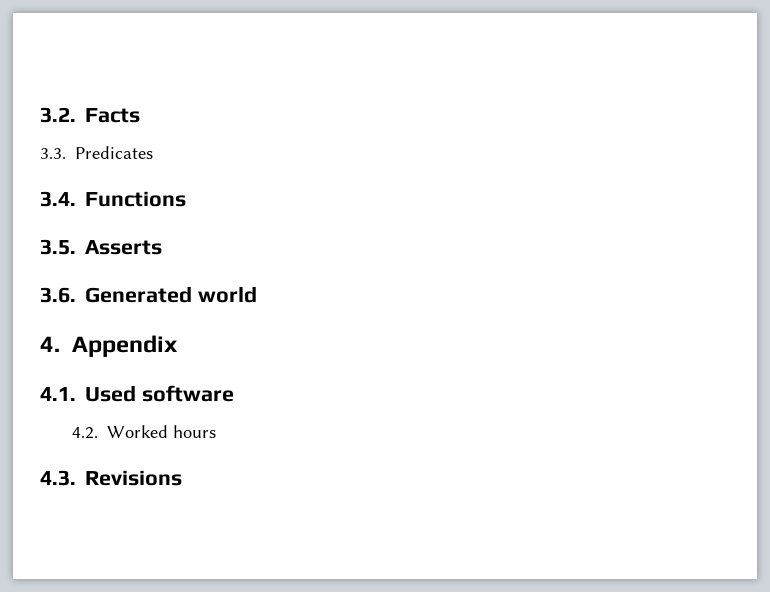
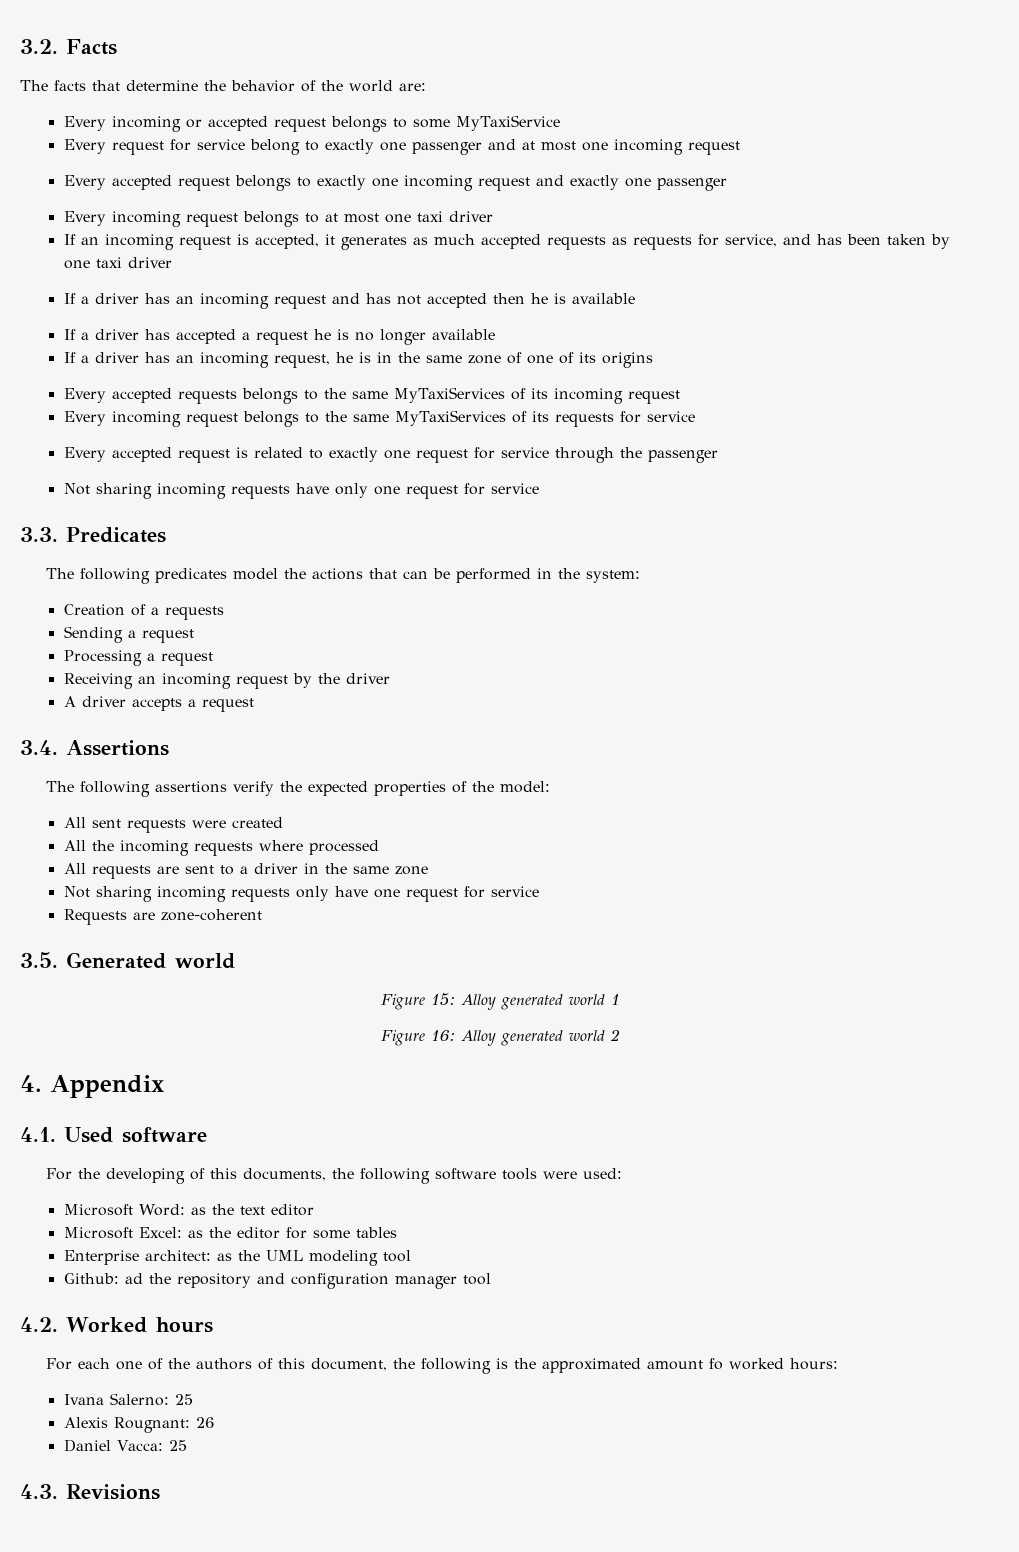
+ The facts that determine the behavior of the world are:
+ Every incoming or accepted request belongs to some MyTaxiService
+ Every request for service belong to exactly one passenger and at most one incoming request
+ Every accepted request belongs to exactly one incoming request and exactly one passenger
+ Every incoming request belongs to at most one taxi driver
+ If an incoming request is accepted, it generates as much accepted requests as requests for service, and has been taken by one taxi driver
+ If a driver has an incoming request and has not accepted then he is available
+ If a driver has accepted a request he is no longer available
+ If a driver has an incoming request, he is in the same zone of one of its origins
+ Every accepted requests belongs to the same MyTaxiServices of its incoming request
+ Every incoming request belongs to the same MyTaxiServices of its requests for service
+ Every accepted request is related to exactly one request for service through the passenger
+ Not sharing incoming requests have only one request for service
  3.3. Predicates
- 3.4. Functions
- 3.5. Asserts
- 3.6. Generated world
+ The following predicates model the actions that can be performed in the system:
+ Creation of a requests
+ Sending a request
+ Processing a request
+ Receiving an incoming request by the driver
+ A driver accepts a request
+ 3.4. Assertions
+ The following assertions verify the expected properties of the model:
+ All sent requests were created
+ All the incoming requests where processed
+ All requests are sent to a driver in the same zone
+ Not sharing incoming requests only have one request for service
+ Requests are zone-coherent
+ 3.5. Generated world
+ Figure 15: Alloy generated world 1
+ Figure 16: Alloy generated world 2
+ For the developing of this documents, the following software tools were used:
+ Microsoft Word: as the text editor
+ Microsoft Excel: as the editor for some tables
+ Enterprise architect: as the UML modeling tool
+ Github: ad the repository and configuration manager tool
  4.2. Worked hours
+ For each one of the authors of this document, the following is the approximated amount fo worked hours:
+ Ivana Salerno: 25
+ Alexis Rougnant: 26
+ Daniel Vacca: 25

